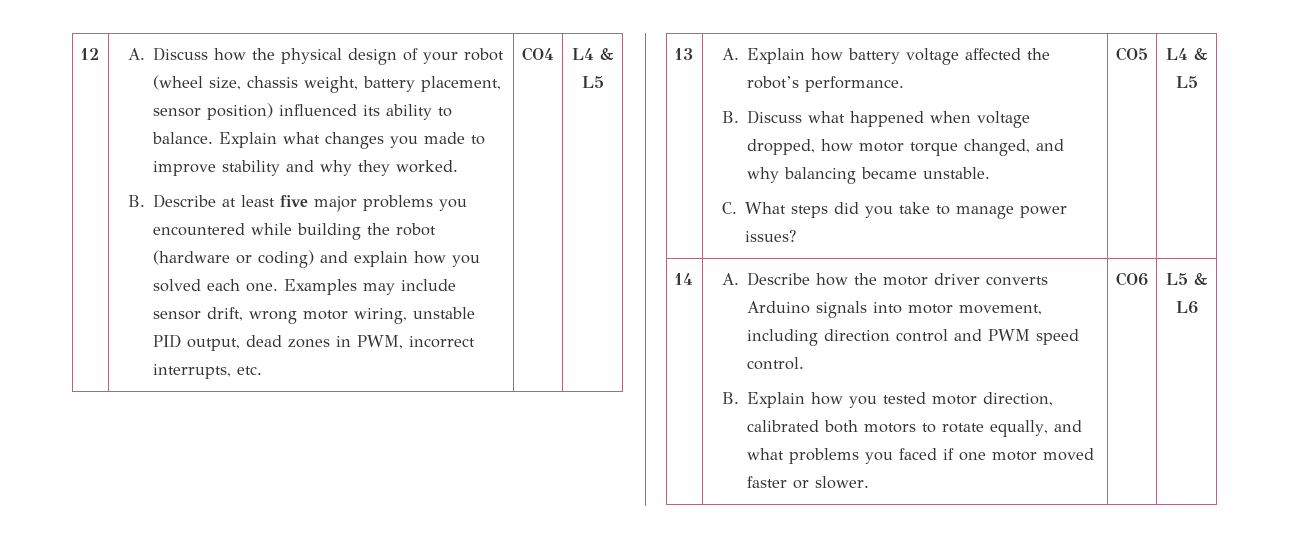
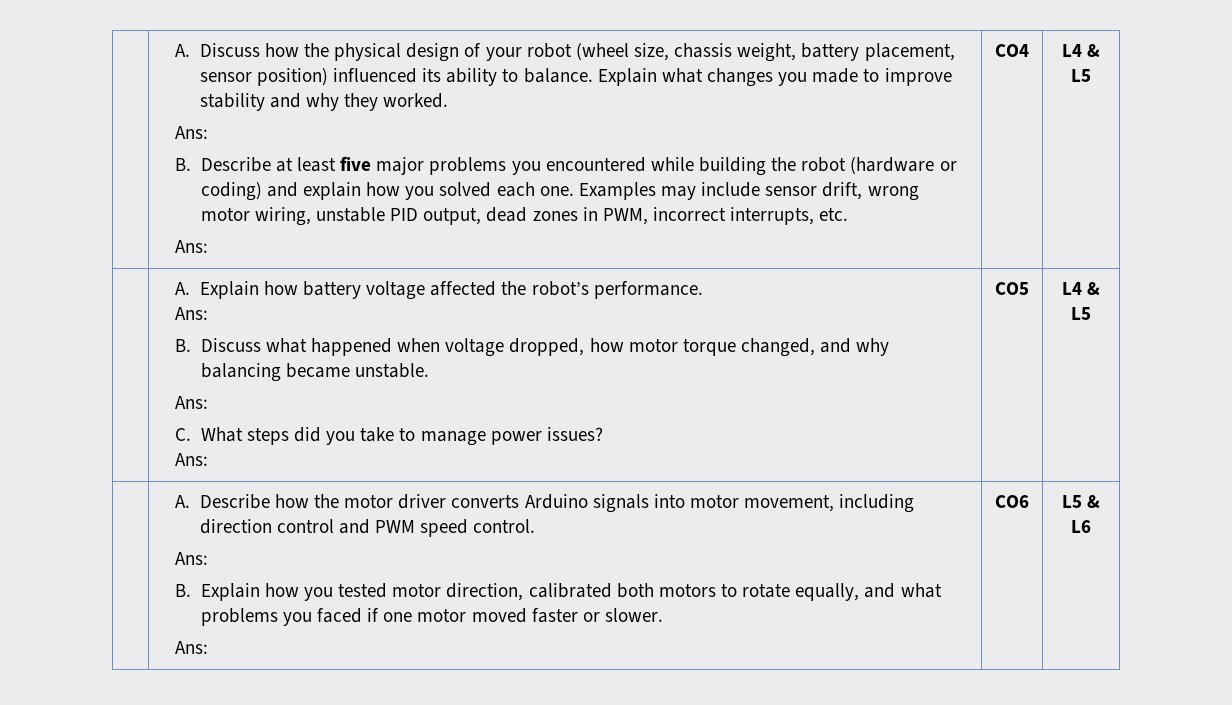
- 12
  Explain what changes you made to improve stability and why they worked.
+ Ans:
  Examples may include sensor drift, wrong motor wiring, unstable PID output, dead zones in PWM, incorrect interrupts, etc.
+ Ans:
- 13
  A. Explain how battery voltage affected the robot’s performance.
+ Ans:
  B. Discuss what happened when voltage dropped, how motor torque changed, and why balancing became unstable.
+ Ans:
  C. What steps did you take to manage power issues?
+ Ans:
- 14
  A. Describe how the motor driver converts Arduino signals into motor movement, including direction control and PWM speed control.
+ Ans:
  B. Explain how you tested motor direction, calibrated both motors to rotate equally, and what problems you faced if one motor moved faster or slower.
+ Ans:

